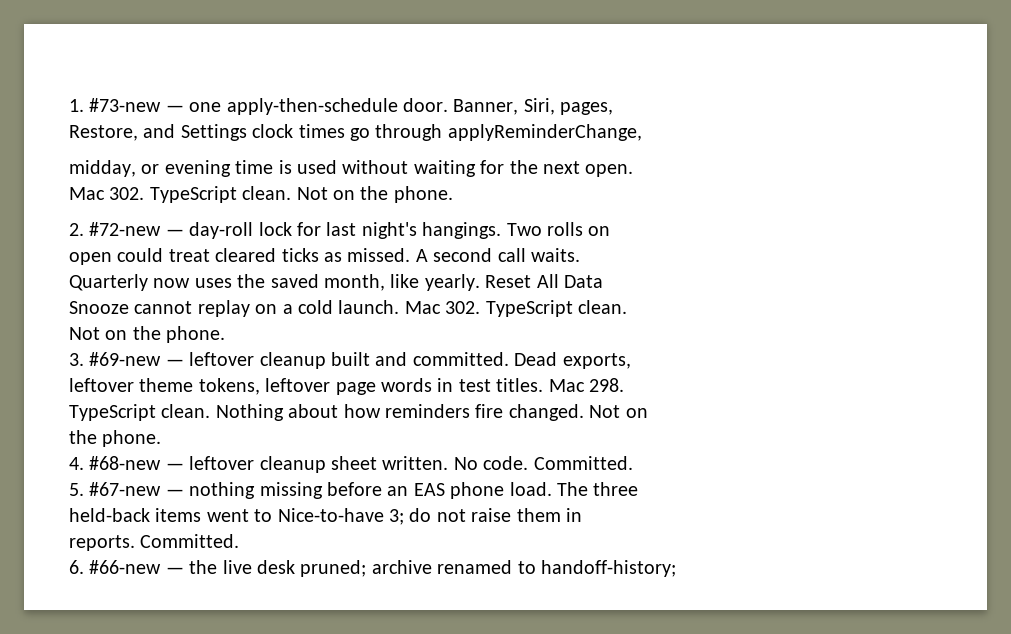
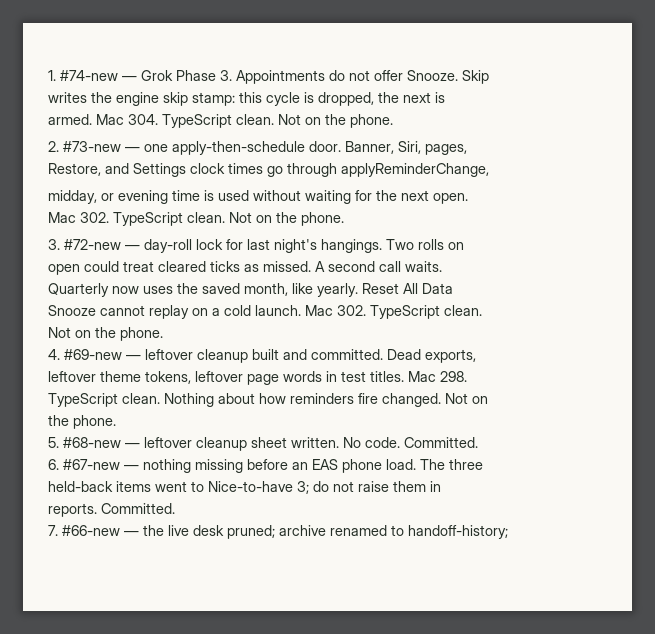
- 1. #73-new — one apply-then-schedule door.
+ 1. #74-new — Grok Phase 3. Appointments do not offer Snooze. Skip
+ writes the engine skip stamp: this cycle is dropped, the next is
+ armed. Mac 304. TypeScript clean. Not on the phone.
+ 2. #73-new — one apply-then-schedule door.
- 2. #72-new — day-roll lock for last night's hangings.
+ 3. #72-new — day-roll lock for last night's hangings.
- 3. #69-new — leftover cleanup built and committed.
+ 4. #69-new — leftover cleanup built and committed.
- 4. #68-new — leftover cleanup sheet written.
+ 5. #68-new — leftover cleanup sheet written.
- 5. #67-new — nothing missing before an EAS phone load.
+ 6. #67-new — nothing missing before an EAS phone load.
- 6. #66-new — the live desk pruned; archive renamed to handoff-history;
+ 7. #66-new — the live desk pruned; archive renamed to handoff-history;

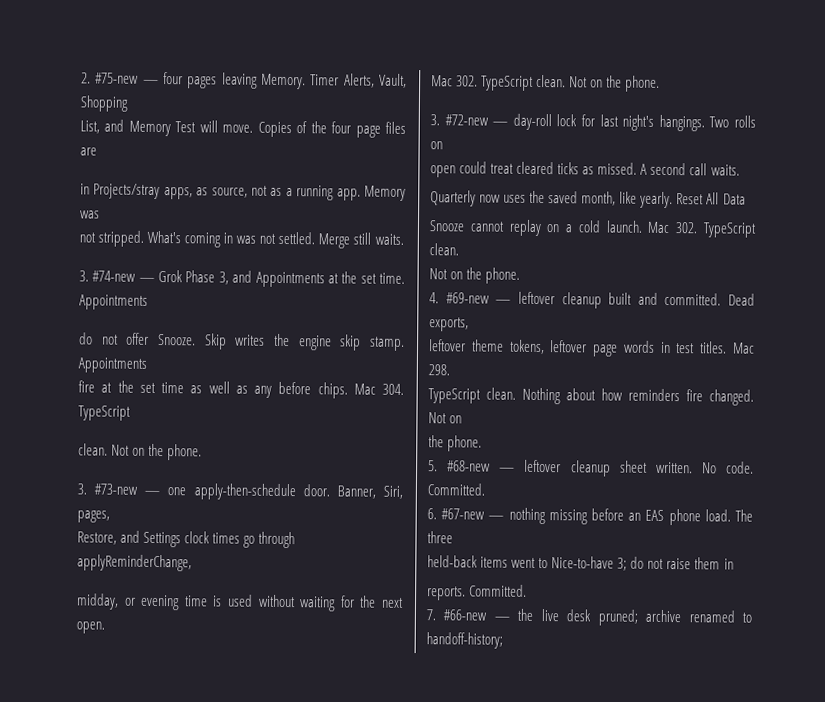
- 1. #74-new — Grok Phase 3. Appointments do not offer Snooze.
+ 2. #75-new — four pages leaving Memory. Timer Alerts, Vault, Shopping
+ List, and Memory Test will move. Copies of the four page files are
+ in Projects/stray apps, as source, not as a running app. Memory was
+ not stripped. What's coming in was not settled. Merge still waits.
+ 3. #74-new — Grok Phase 3, and Appointments at the set time. Appointments
+ do not offer Snooze.
- Skip
- writes the engine skip stamp: this cycle is dropped, the next is
- armed.
+ Skip writes the engine skip stamp. Appointments
+ fire at the set time as well as any before chips.
- Mac 304. TypeScript clean. Not on the phone.
- 2. #73-new — one apply-then-schedule door.
+ Mac 304. TypeScript
+ clean. Not on the phone.
+ 3. #73-new — one apply-then-schedule door.

